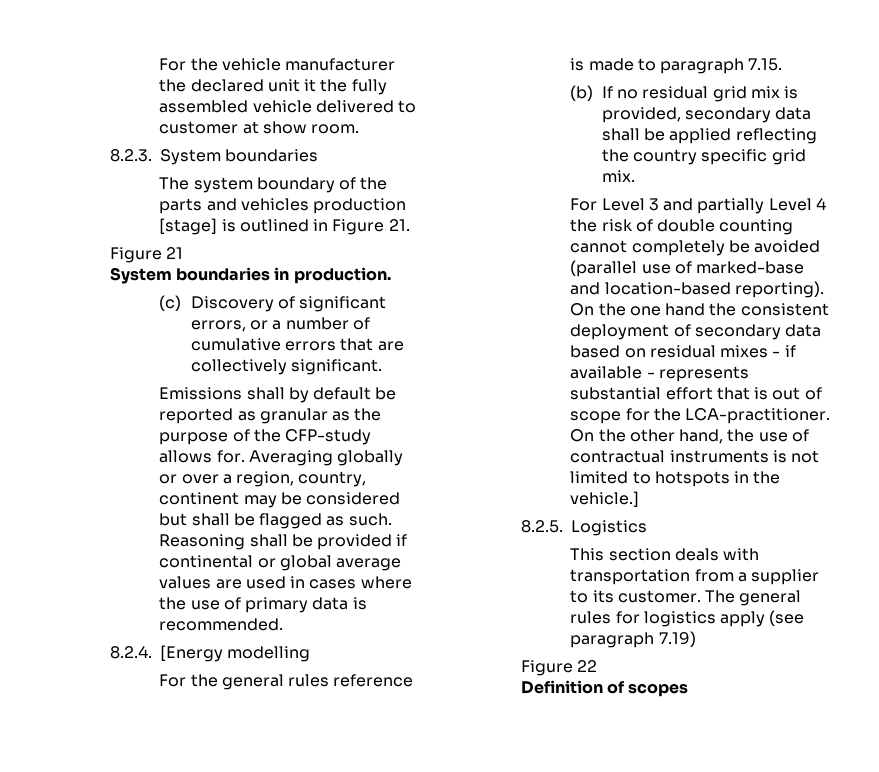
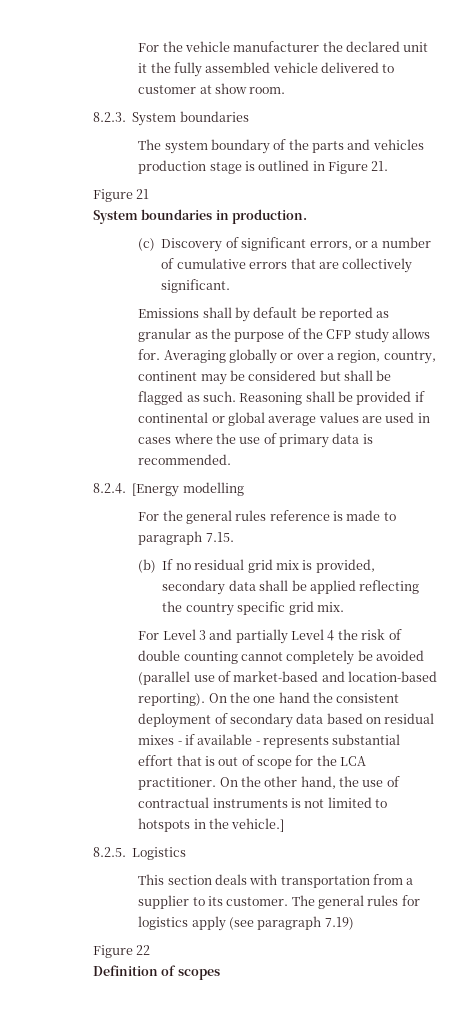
- The system boundary of the parts and vehicles production [stage] is outlined in Figure 21.
+ The system boundary of the parts and vehicles production stage is outlined in Figure 21.
- Emissions shall by default be reported as granular as the purpose of the CFP-study allows for.
+ Emissions shall by default be reported as granular as the purpose of the CFP study allows for.
- For Level 3 and partially Level 4 the risk of double counting cannot completely be avoided (parallel use of marked-base and location-based reporting).
+ For Level 3 and partially Level 4 the risk of double counting cannot completely be avoided (parallel use of market-based and location-based reporting).
- On the one hand the consistent deployment of secondary data based on residual mixes - if available - represents substantial effort that is out of scope for the LCA-practitioner.
+ On the one hand the consistent deployment of secondary data based on residual mixes - if available - represents substantial effort that is out of scope for the LCA practitioner.

